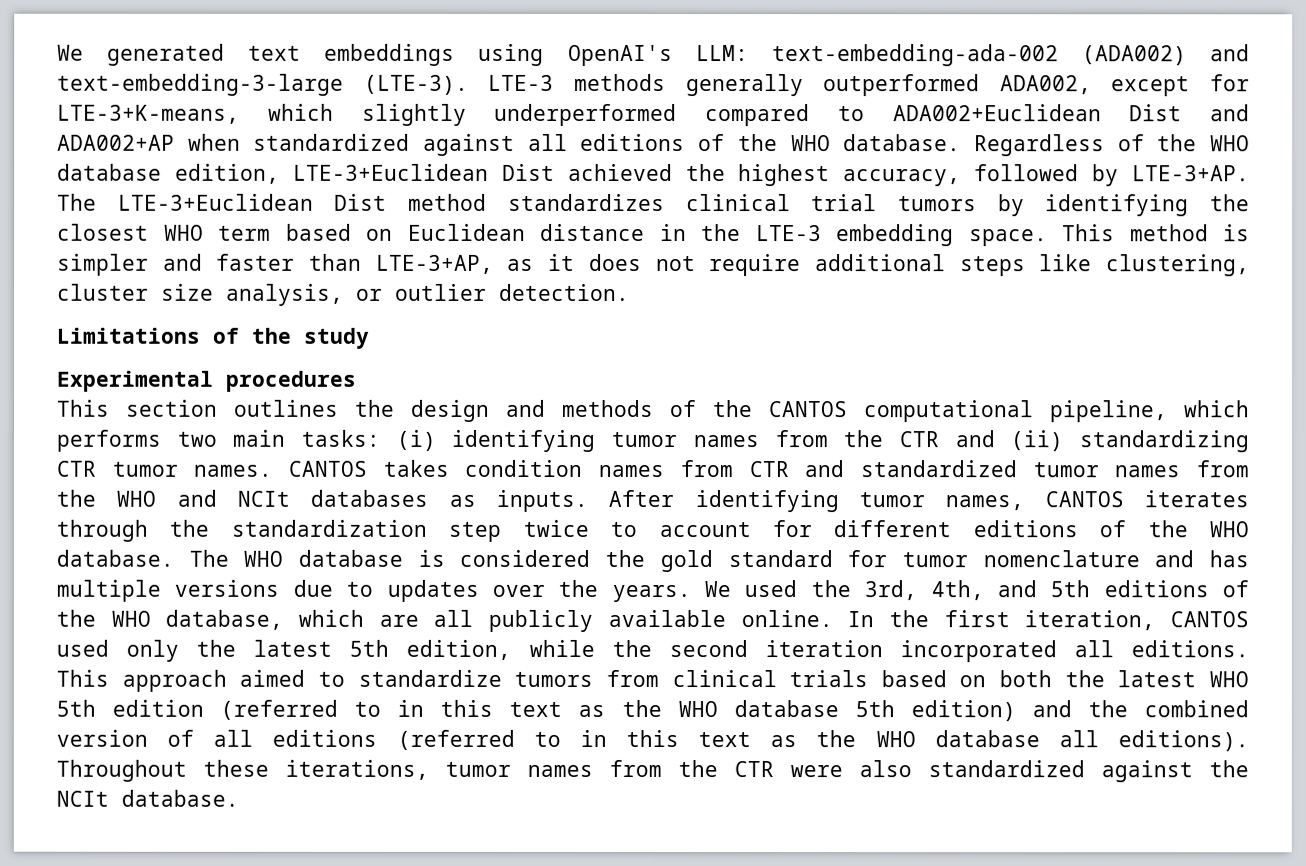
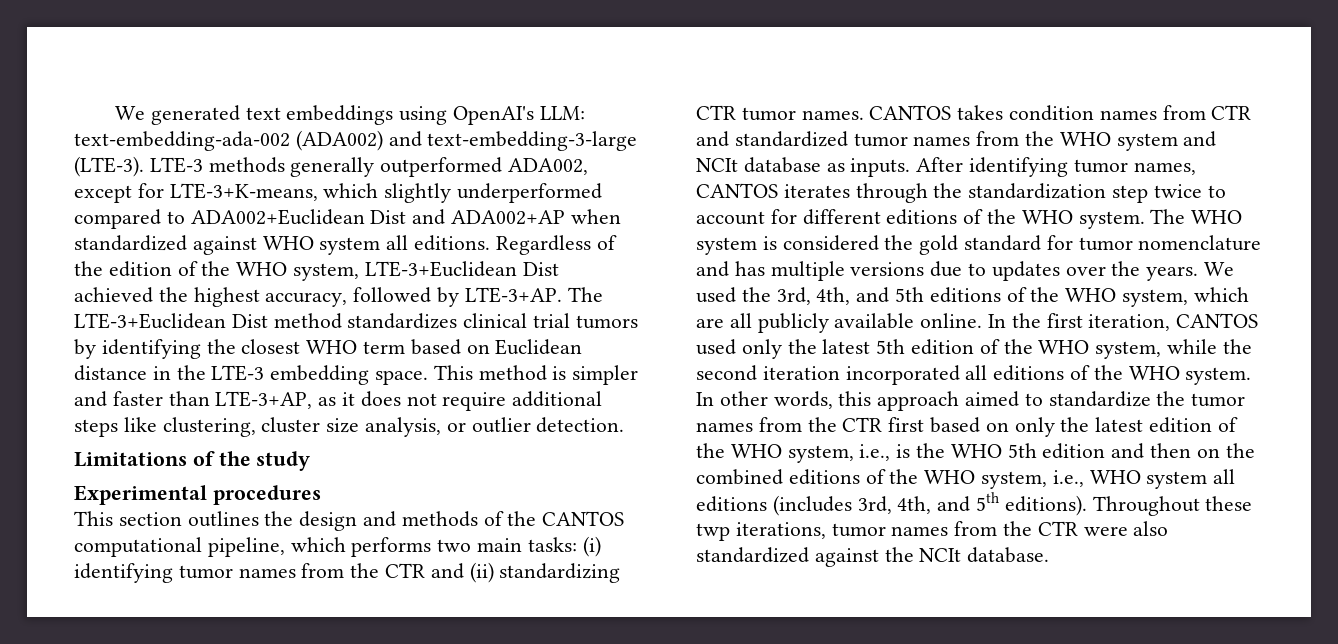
- LTE-3 methods generally outperformed ADA002, except for LTE-3+K-means, which slightly underperformed compared to ADA002+Euclidean Dist and ADA002+AP when standardized against all editions of the WHO database. Regardless of the WHO database edition, LTE-3+Euclidean Dist achieved the highest accuracy, followed by LTE-3+AP.
+ LTE-3 methods generally outperformed ADA002, except for LTE-3+K-means, which slightly underperformed compared to ADA002+Euclidean Dist and ADA002+AP when standardized against WHO system all editions. Regardless of the edition of the WHO system, LTE-3+Euclidean Dist achieved the highest accuracy, followed by LTE-3+AP.
- CANTOS takes condition names from CTR and standardized tumor names from the WHO and NCIt databases as inputs.
+ CANTOS takes condition names from CTR and standardized tumor names from the WHO system and NCIt database as inputs.
- After identifying tumor names, CANTOS iterates through the standardization step twice to account for different editions of the WHO database.
+ After identifying tumor names, CANTOS iterates through the standardization step twice to account for different editions of the WHO system.
- The WHO database is considered the gold standard for tumor nomenclature and has multiple versions due to updates over the years.
+ The WHO system is considered the gold standard for tumor nomenclature and has multiple versions due to updates over the years.
- We used the 3rd, 4th, and 5th editions of the WHO database, which are all publicly available online.
+ We used the 3rd, 4th, and 5th editions of the WHO system, which are all publicly available online.
- In the first iteration, CANTOS used only the latest 5th edition, while the second iteration incorporated all editions. This approach aimed to standardize tumors from clinical trials based on both the latest WHO 5th edition (referred to in this text as the WHO database 5th edition) and the combined version of all editions (referred to in this text as the WHO database all editions).
+ In the first iteration, CANTOS used only the latest 5th edition of the WHO system, while the second iteration incorporated all editions of the WHO system. In other words, this approach aimed to standardize the tumor names from the CTR first based on only the latest edition of the WHO system, i.e., is the WHO 5th edition and then on the combined editions of the WHO system, i.e., WHO system all editions (includes 3rd, 4th, and 5th editions).
- Throughout these iterations, tumor names from the CTR were also standardized against the NCIt database.
+ Throughout these twp iterations, tumor names from the CTR were also standardized against the NCIt database.

